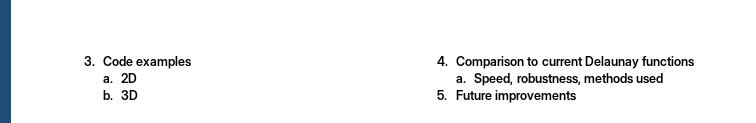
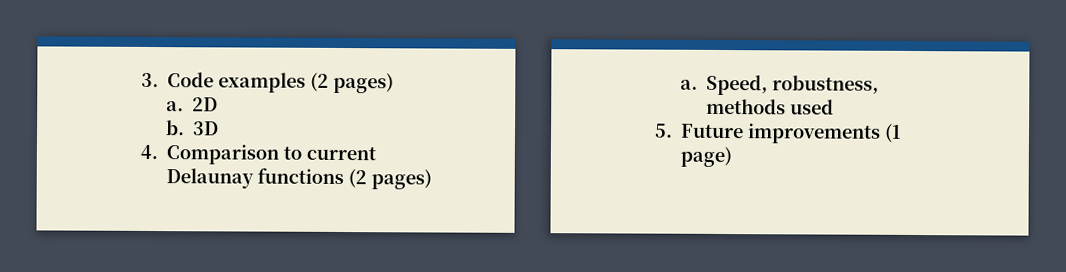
- 3. Code examples
+ 3. Code examples (2 pages)
- 4. Comparison to current Delaunay functions
+ 4. Comparison to current Delaunay functions (2 pages)
- 5. Future improvements
+ 5. Future improvements (1 page)

